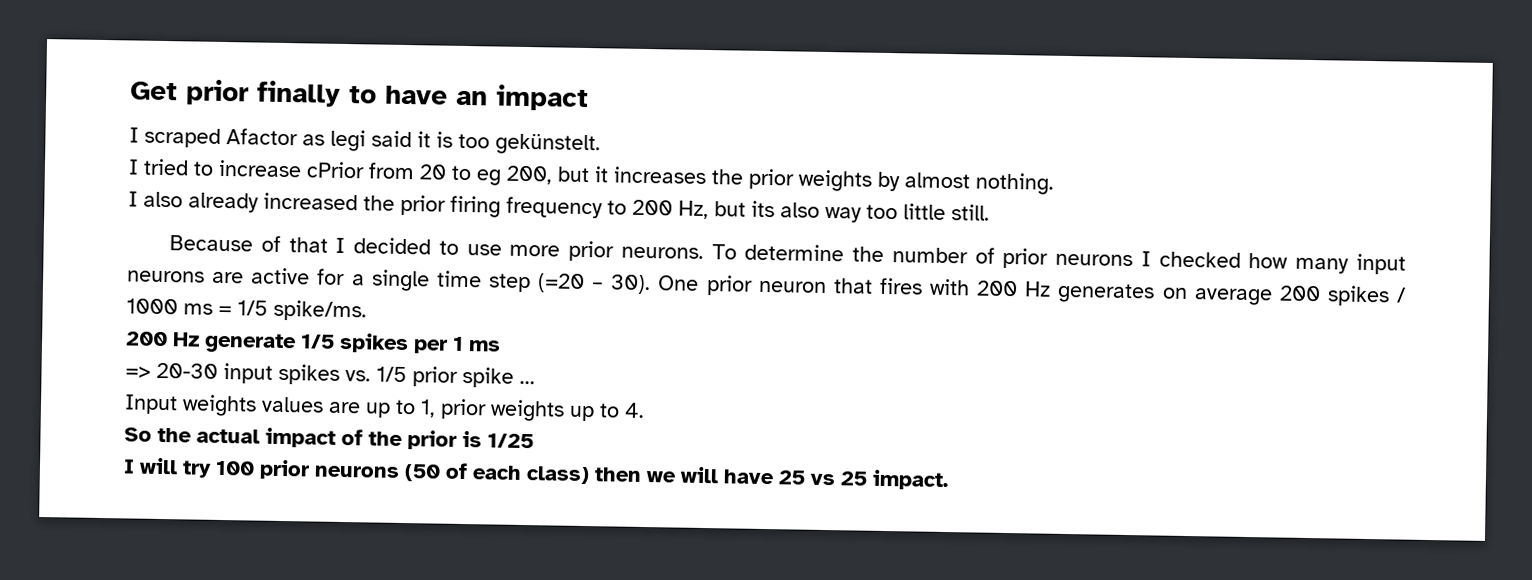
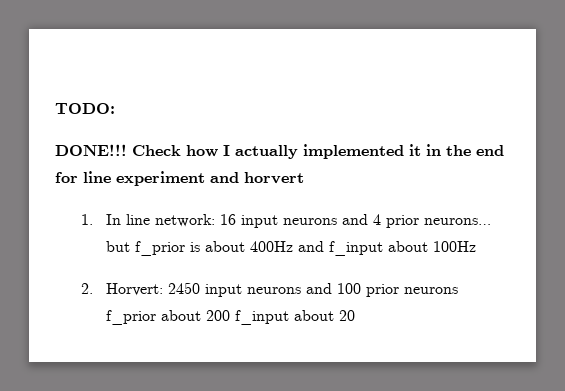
- Get prior finally to have an impact
- I scraped Afactor as legi said it is too gekünstelt.
- I tried to increase cPrior from 20 to eg 200, but it increases the prior weights by almost nothing.
- I also already increased the prior firing frequency to 200 Hz, but its also way too little still.
- Because of that I decided to use more prior neurons. To determine the number of prior neurons I checked how many input neurons are active for a single time step (=20 – 30). One prior neuron that fires with 200 Hz generates on average 200 spikes / 1000 ms = 1/5 spike/ms.
- 200 Hz generate 1/5 spikes per 1 ms
- => 20-30 input spikes vs. 1/5 prior spike …
- Input weights values are up to 1, prior weights up to 4.
- So the actual impact of the prior is 1/25
- I will try 100 prior neurons (50 of each class) then we will have 25 vs 25 impact.
+ TODO:
+ DONE!!! Check how I actually implemented it in the end for line experiment and horvert
+ 1. In line network: 16 input neurons and 4 prior neurons… but f_prior is about 400Hz and f_input about 100Hz
+ 2. Horvert: 2450 input neurons and 100 prior neurons f_prior about 200 f_input about 20

